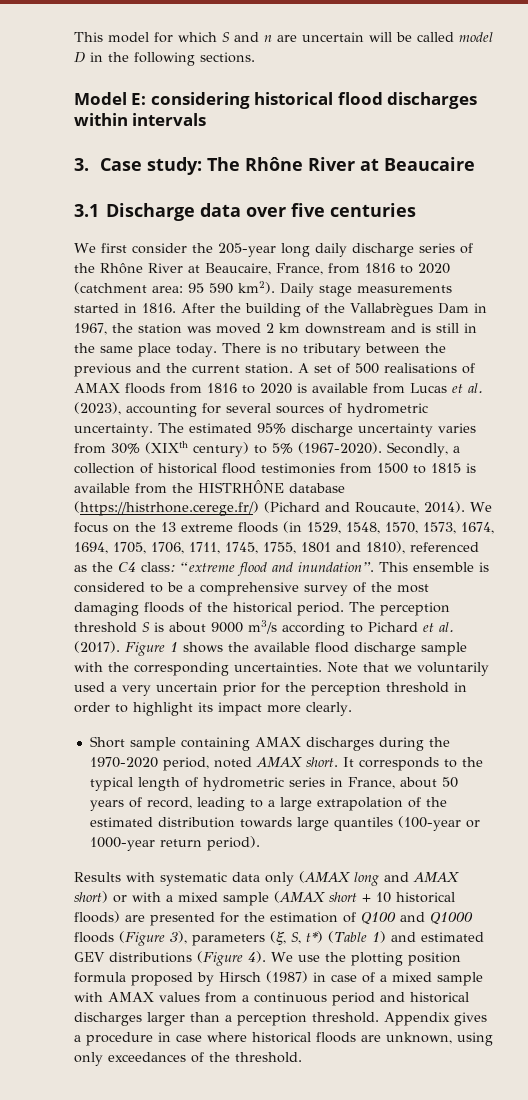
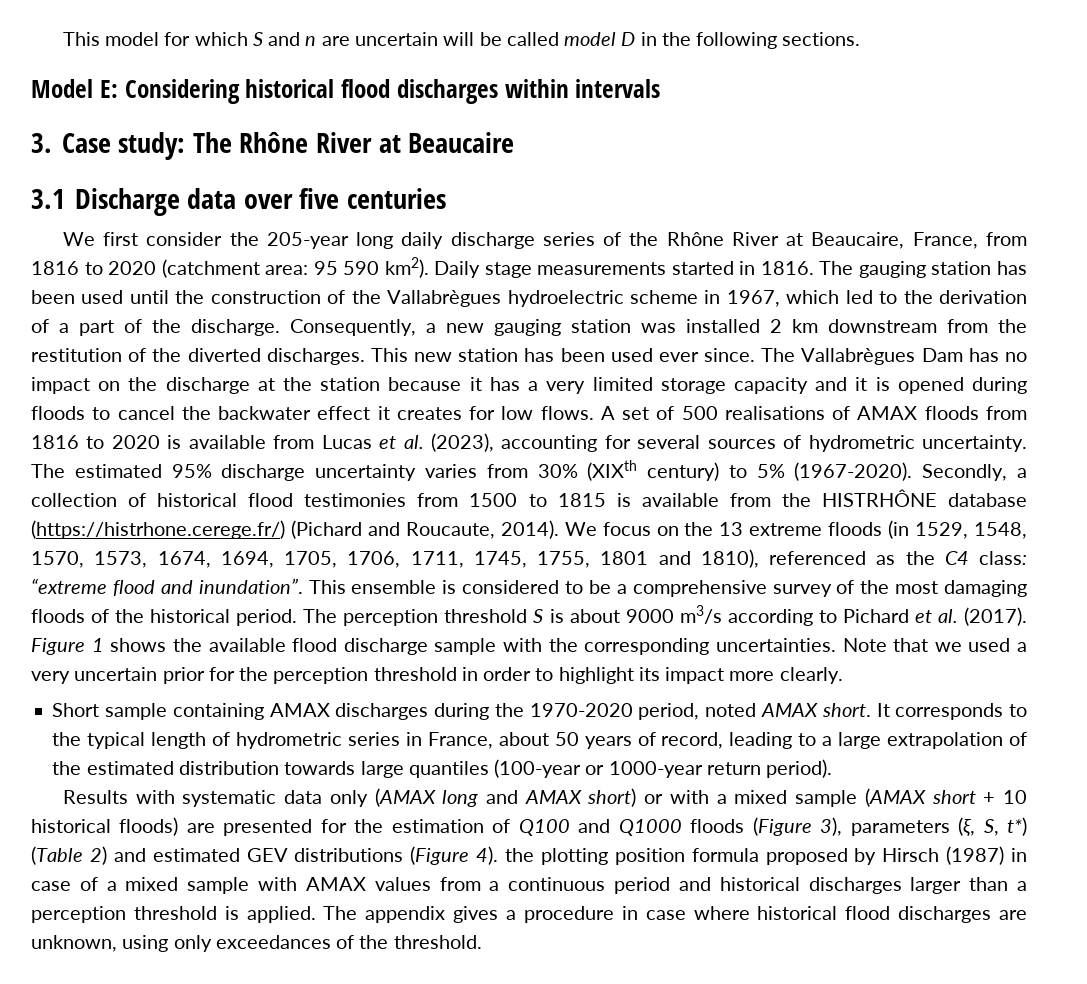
- Model E: considering historical flood discharges within intervals
+ Model E: Considering historical flood discharges within intervals
- After the building of the Vallabrègues Dam in 1967, the station was moved 2 km downstream and is still in the same place today. There is no tributary between the previous and the current station.
+ The gauging station has been used until the construction of the Vallabrègues hydroelectric scheme in 1967, which led to the derivation of a part of the discharge. Consequently, a new gauging station was installed 2 km downstream from the restitution of the diverted discharges. This new station has been used ever since. The Vallabrègues Dam has no impact on the discharge at the station because it has a very limited storage capacity and it is opened during floods to cancel the backwater effect it creates for low flows.
- Note that we voluntarily used a very uncertain prior for the perception threshold in order to highlight its impact more clearly.
+ Note that we used a very uncertain prior for the perception threshold in order to highlight its impact more clearly.
- Results with systematic data only (AMAX long and AMAX short) or with a mixed sample (AMAX short + 10 historical floods) are presented for the estimation of Q100 and Q1000 floods (Figure 3), parameters (ξ, S, t*) (Table 1) and estimated GEV distributions (Figure 4). We use the plotting position formula proposed by Hirsch (1987) in case of a mixed sample with AMAX values from a continuous period and historical discharges larger than a perception threshold. Appendix gives a procedure in case where historical floods are unknown, using only exceedances of the threshold.
+ Results with systematic data only (AMAX long and AMAX short) or with a mixed sample (AMAX short + 10 historical floods) are presented for the estimation of Q100 and Q1000 floods (Figure 3), parameters (ξ, S, t*) (Table 2) and estimated GEV distributions (Figure 4). the plotting position formula proposed by Hirsch (1987) in case of a mixed sample with AMAX values from a continuous period and historical discharges larger than a perception threshold is applied. The appendix gives a procedure in case where historical flood discharges are unknown, using only exceedances of the threshold.

